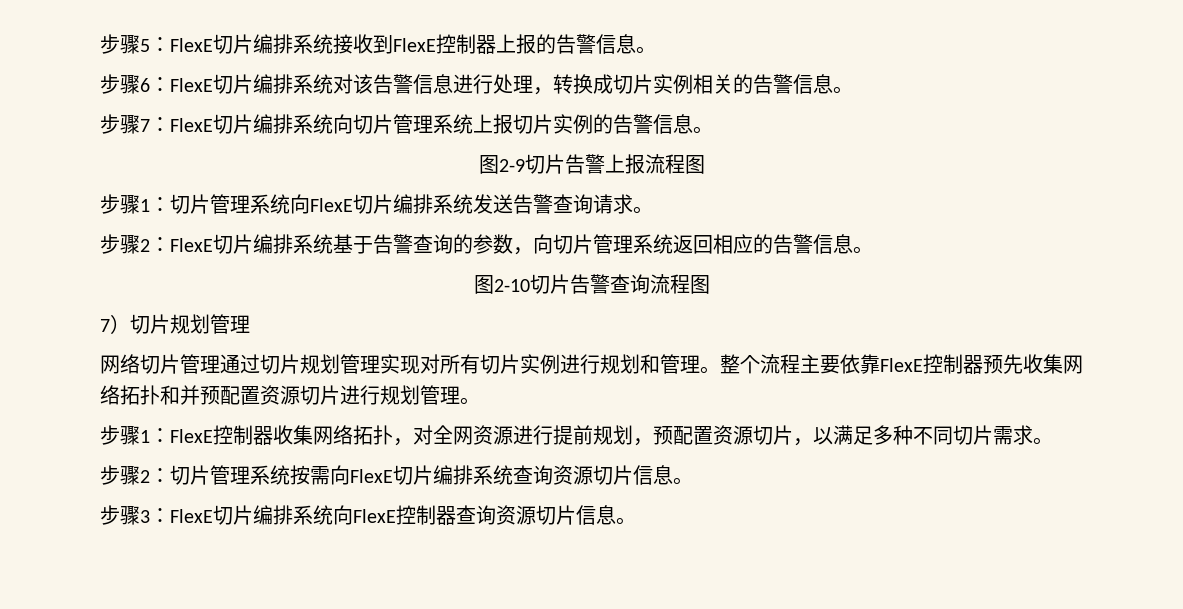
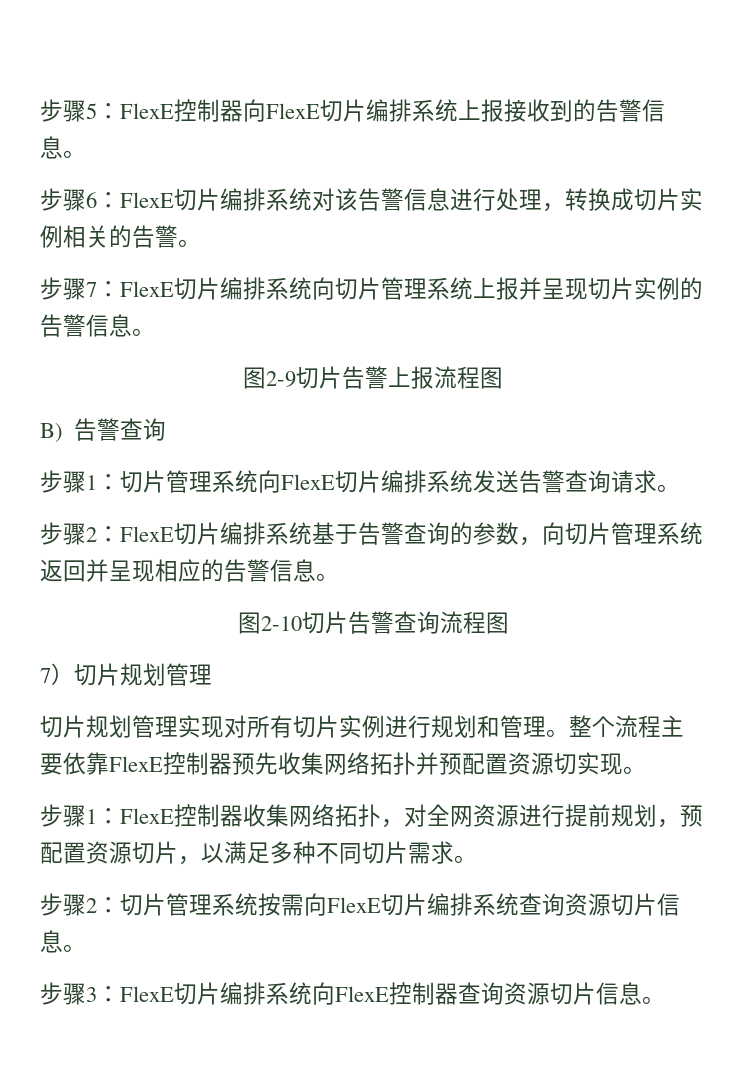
- 步骤5：FlexE切片编排系统接收到FlexE控制器上报的告警信息。
+ 步骤5：FlexE控制器向FlexE切片编排系统上报接收到的告警信息。
- 步骤6：FlexE切片编排系统对该告警信息进行处理，转换成切片实例相关的告警信息。
+ 步骤6：FlexE切片编排系统对该告警信息进行处理，转换成切片实例相关的告警。
- 步骤7：FlexE切片编排系统向切片管理系统上报切片实例的告警信息。
+ 步骤7：FlexE切片编排系统向切片管理系统上报并呈现切片实例的告警信息。
+ B)告警查询
- 步骤2：FlexE切片编排系统基于告警查询的参数，向切片管理系统返回相应的告警信息。
+ 步骤2：FlexE切片编排系统基于告警查询的参数，向切片管理系统返回并呈现相应的告警信息。
- 网络切片管理通过切片规划管理实现对所有切片实例进行规划和管理。
+ 切片规划管理实现对所有切片实例进行规划和管理。
- 整个流程主要依靠FlexE控制器预先收集网络拓扑和并预配置资源切片进行规划管理。
+ 整个流程主要依靠FlexE控制器预先收集网络拓扑并预配置资源切实现。

